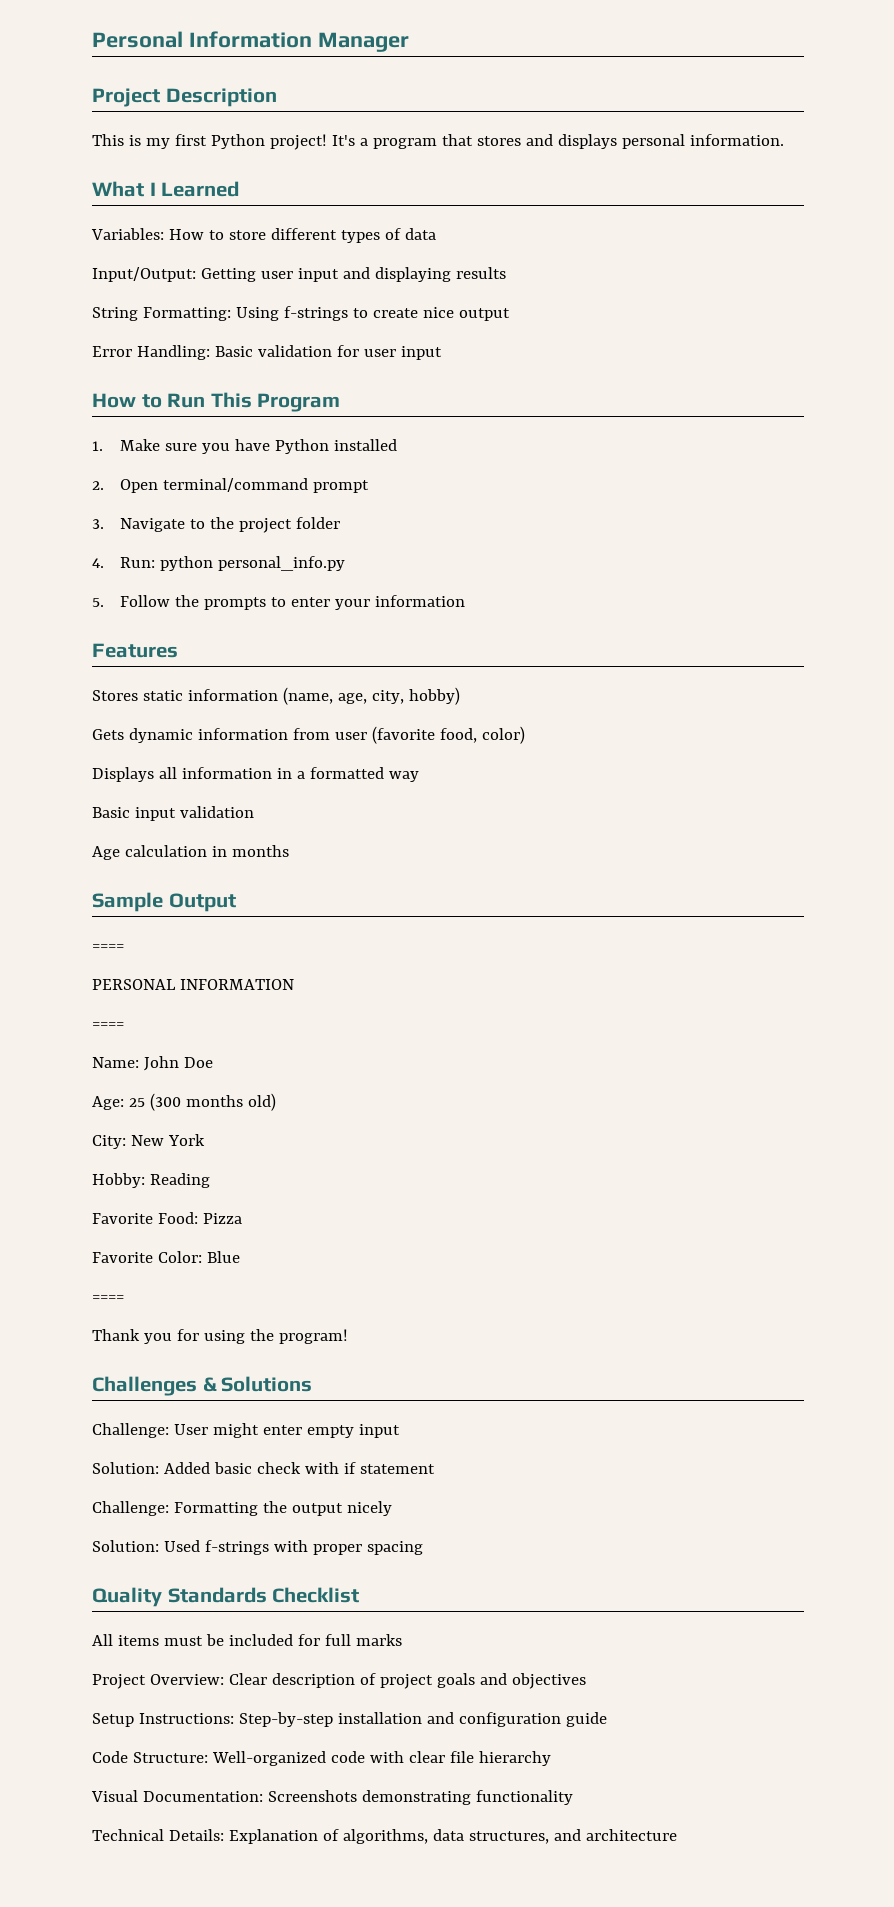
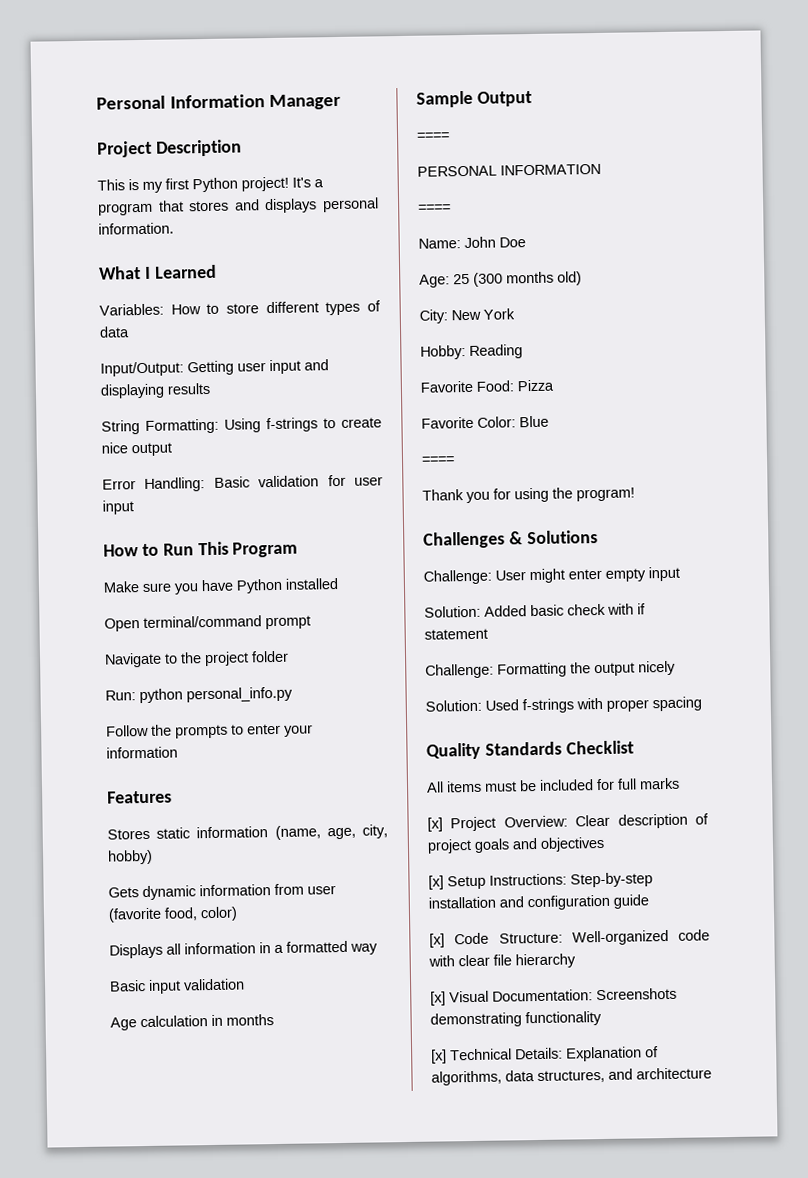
- 1. Make sure you have Python installed
+ Make sure you have Python installed
- 2. Open terminal/command prompt
+ Open terminal/command prompt
- 3. Navigate to the project folder
+ Navigate to the project folder
- 4. Run: python personal_info.py
+ Run: python personal_info.py
- 5. Follow the prompts to enter your information
+ Follow the prompts to enter your information
- Project Overview: Clear description of project goals and objectives
+ [x] Project Overview: Clear description of project goals and objectives
- Setup Instructions: Step-by-step installation and configuration guide
+ [x] Setup Instructions: Step-by-step installation and configuration guide
- Code Structure: Well-organized code with clear file hierarchy
+ [x] Code Structure: Well-organized code with clear file hierarchy
- Visual Documentation: Screenshots demonstrating functionality
+ [x] Visual Documentation: Screenshots demonstrating functionality
- Technical Details: Explanation of algorithms, data structures, and architecture
+ [x] Technical Details: Explanation of algorithms, data structures, and architecture

